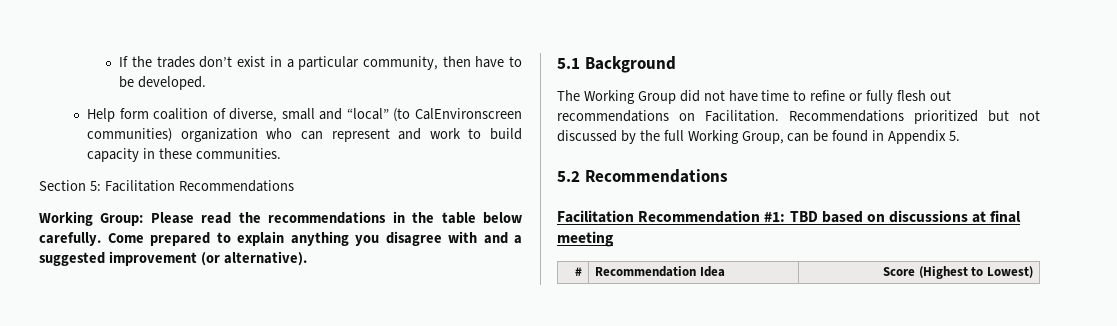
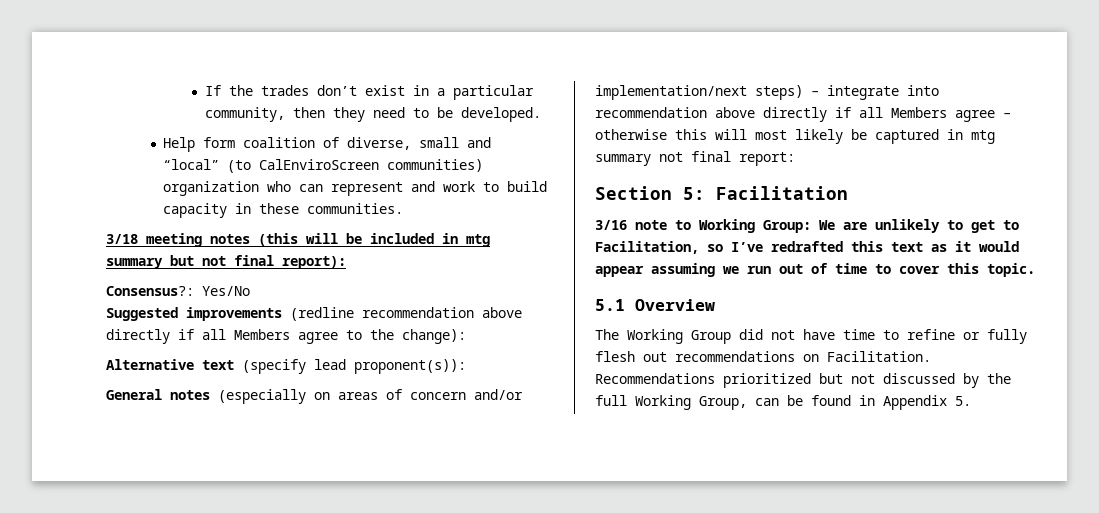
- If the trades don’t exist in a particular community, then have to be developed.
+ If the trades don’t exist in a particular community, then they need to be developed.
- Help form coalition of diverse, small and “local” (to CalEnvironscreen communities) organization who can represent and work to build capacity in these communities.
+ Help form coalition of diverse, small and “local” (to CalEnviroScreen communities) organization who can represent and work to build capacity in these communities.
- Section 5: Facilitation Recommendations
- Working Group: Please read the recommendations in the table below carefully. Come prepared to explain anything you disagree with and a suggested improvement (or alternative).
+ 3/18 meeting notes (this will be included in mtg summary but not final report):
+ Consensus?: Yes/No
+ Suggested improvements (redline recommendation above directly if all Members agree to the change):
+ Alternative text (specify lead proponent(s)):
+ General notes (especially on areas of concern and/or implementation/next steps) – integrate into recommendation above directly if all Members agree – otherwise this will most likely be captured in mtg summary not final report:
+ Section 5: Facilitation
+ 3/16 note to Working Group: We are unlikely to get to Facilitation, so I’ve redrafted this text as it would appear assuming we run out of time to cover this topic.
- 5.1 Background
+ 5.1 Overview
- 5.2 Recommendations
- Facilitation Recommendation #1: TBD based on discussions at final meeting
- # | Recommendation Idea | Score (Highest to Lowest)

